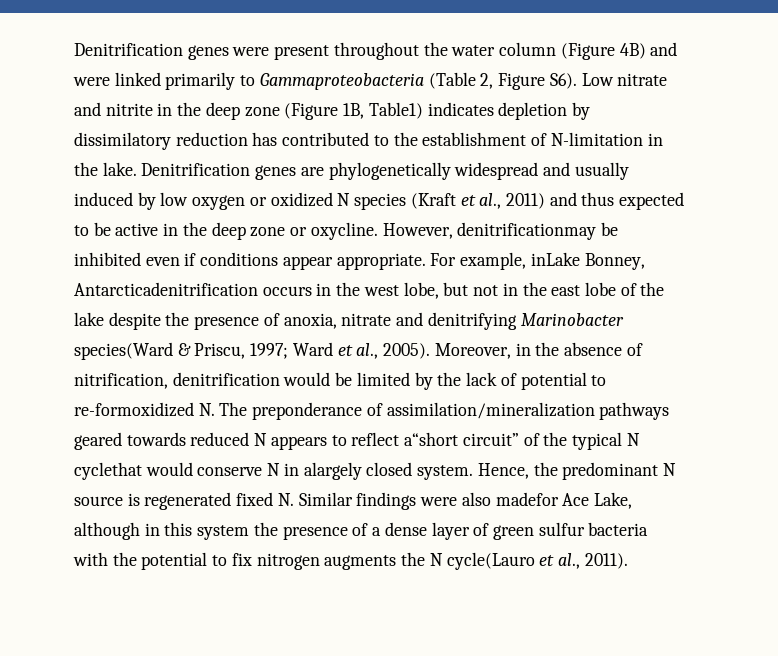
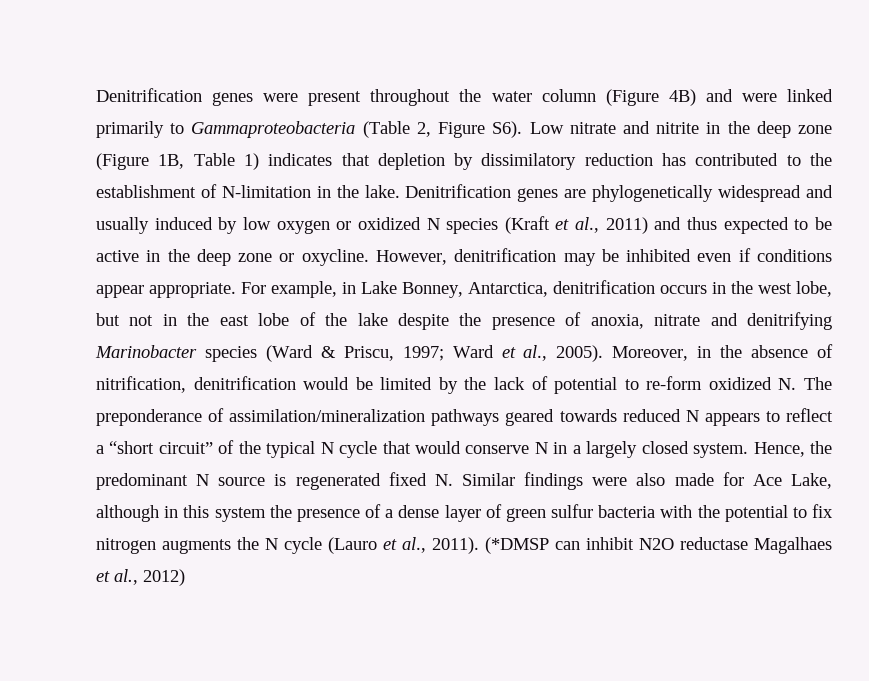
- Denitrification genes were present throughout the water column (Figure 4B) and were linked primarily to Gammaproteobacteria (Table 2, Figure S6). Low nitrate and nitrite in the deep zone (Figure 1B, Table1) indicates depletion by dissimilatory reduction has contributed to the establishment of N-limitation in the lake.
+ Denitrification genes were present throughout the water column (Figure 4B) and were linked primarily to Gammaproteobacteria (Table 2, Figure S6). Low nitrate and nitrite in the deep zone (Figure 1B, Table 1) indicates that depletion by dissimilatory reduction has contributed to the establishment of N-limitation in the lake.
- However, denitrificationmay be inhibited even if conditions appear appropriate.
+ However, denitrification may be inhibited even if conditions appear appropriate.
- For example, inLake Bonney, Antarcticadenitrification occurs in the west lobe, but not in the east lobe of the lake despite the presence of anoxia, nitrate and denitrifying Marinobacter species(Ward & Priscu, 1997; Ward et al., 2005).
+ For example, in Lake Bonney, Antarctica, denitrification occurs in the west lobe, but not in the east lobe of the lake despite the presence of anoxia, nitrate and denitrifying Marinobacter species (Ward & Priscu, 1997; Ward et al., 2005).
- Moreover, in the absence of nitrification, denitrification would be limited by the lack of potential to re-formoxidized N. The preponderance of assimilation/mineralization pathways geared towards reduced N appears to reflect a“short circuit” of the typical N cyclethat would conserve N in alargely closed system.
+ Moreover, in the absence of nitrification, denitrification would be limited by the lack of potential to re-form oxidized N. The preponderance of assimilation/mineralization pathways geared towards reduced N appears to reflect a “short circuit” of the typical N cycle that would conserve N in a largely closed system.
- Hence, the predominant N source is regenerated fixed N. Similar findings were also madefor Ace Lake, although in this system the presence of a dense layer of green sulfur bacteria with the potential to fix nitrogen augments the N cycle(Lauro et al., 2011).
+ Hence, the predominant N source is regenerated fixed N. Similar findings were also made for Ace Lake, although in this system the presence of a dense layer of green sulfur bacteria with the potential to fix nitrogen augments the N cycle (Lauro et al., 2011).
+ (*DMSP can inhibit N2O reductase Magalhaes et al., 2012)

